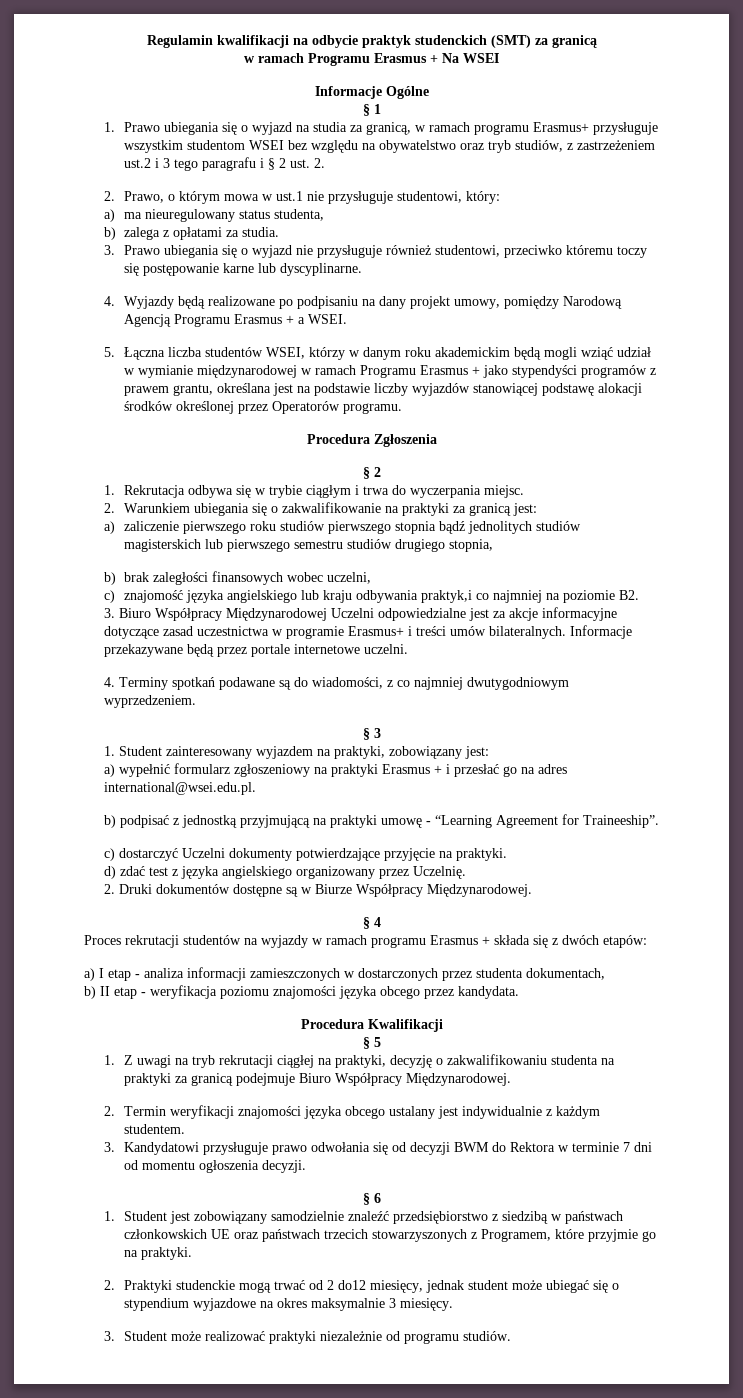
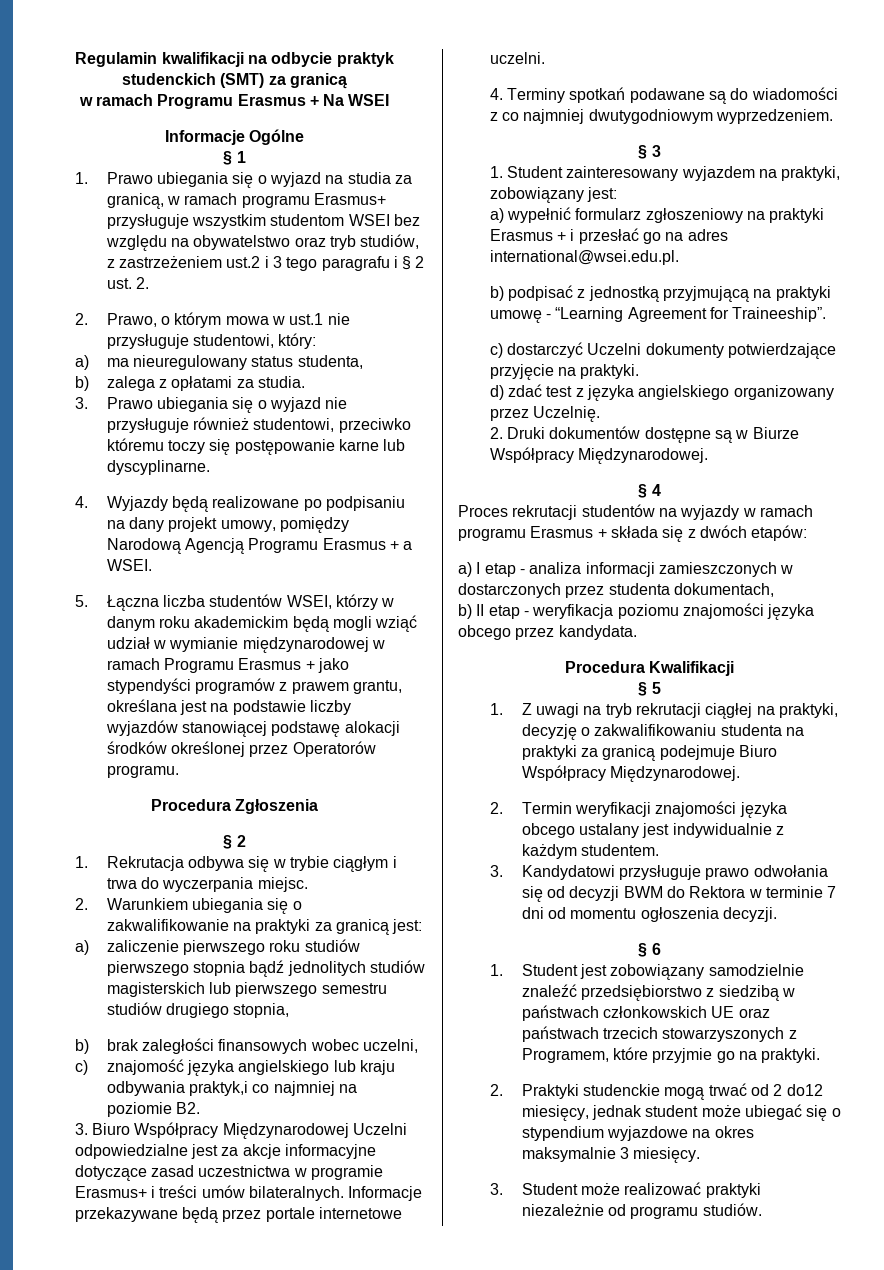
- 4. Terminy spotkań podawane są do wiadomości, z co najmniej dwutygodniowym wyprzedzeniem.
+ 4. Terminy spotkań podawane są do wiadomości z co najmniej dwutygodniowym wyprzedzeniem.

